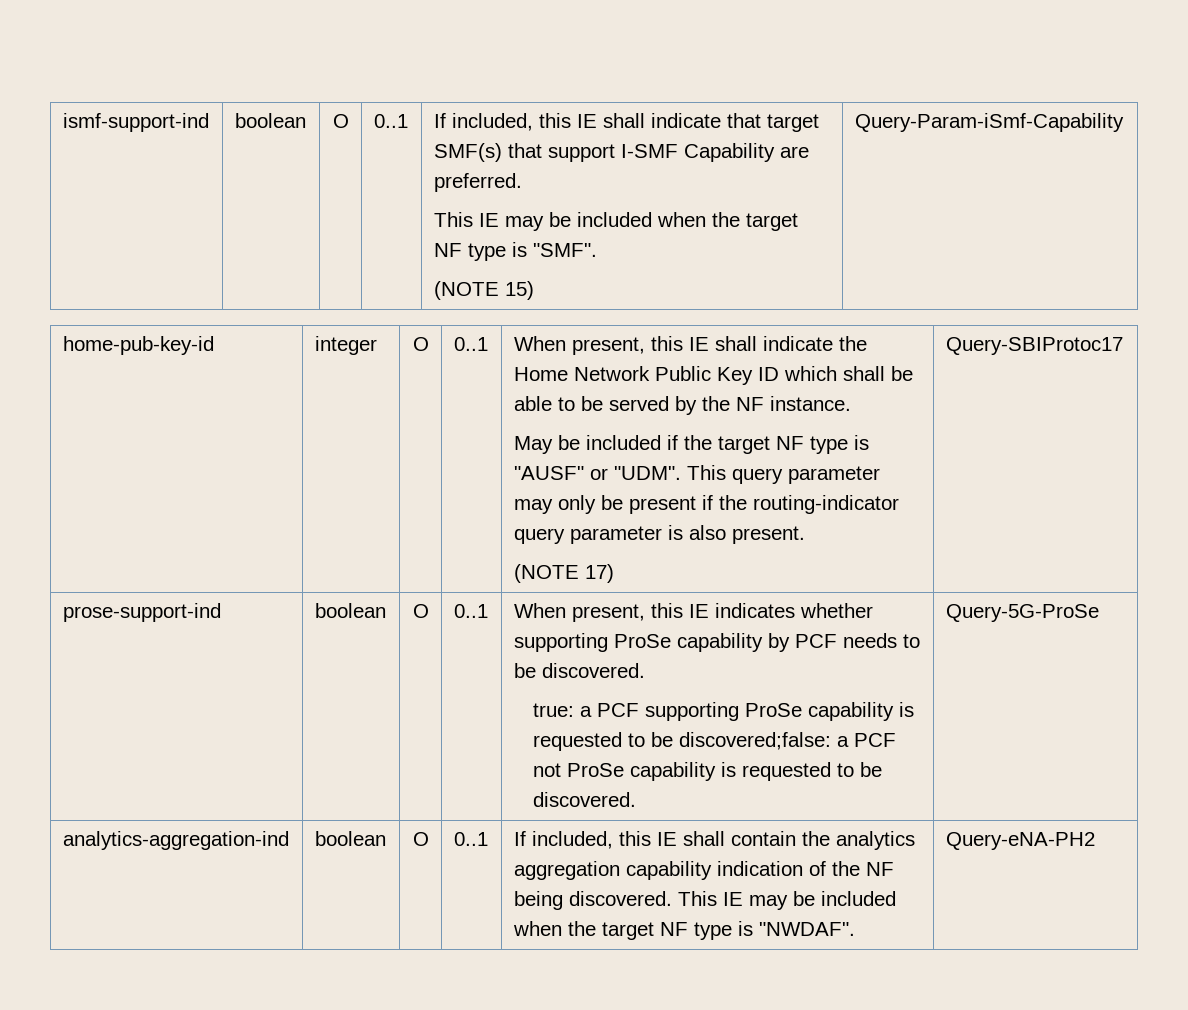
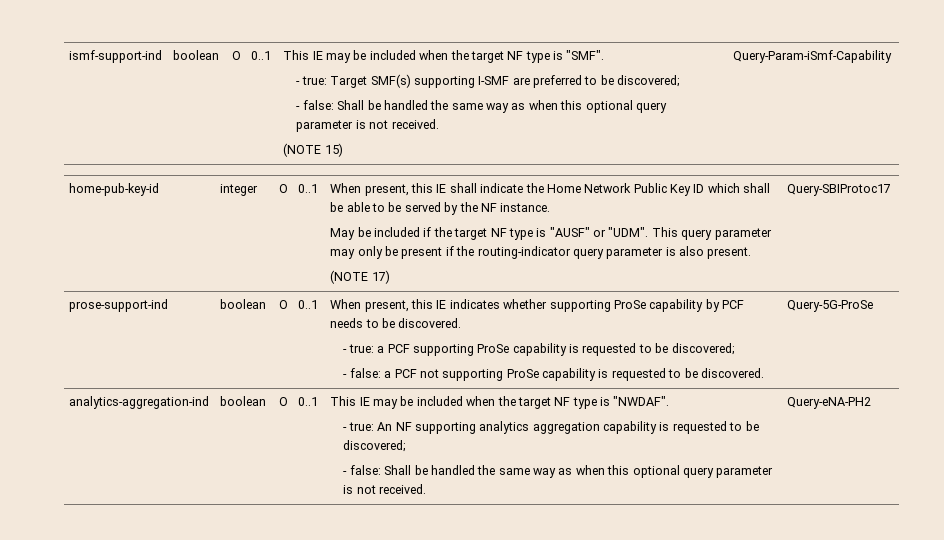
- If included, this IE shall indicate that target SMF(s) that support I-SMF Capability are preferred.
+ - true: Target SMF(s) supporting I-SMF are preferred to be discovered;
+ - false: Shall be handled the same way as when this optional query parameter is not received.
- true: a PCF supporting ProSe capability is requested to be discovered;false: a PCF not ProSe capability is requested to be discovered.
+ - true: a PCF supporting ProSe capability is requested to be discovered;
+ - false: a PCF not supporting ProSe capability is requested to be discovered.
- If included, this IE shall contain the analytics aggregation capability indication of the NF being discovered.
+ - true: An NF supporting analytics aggregation capability is requested to be discovered;
+ - false: Shall be handled the same way as when this optional query parameter is not received.

